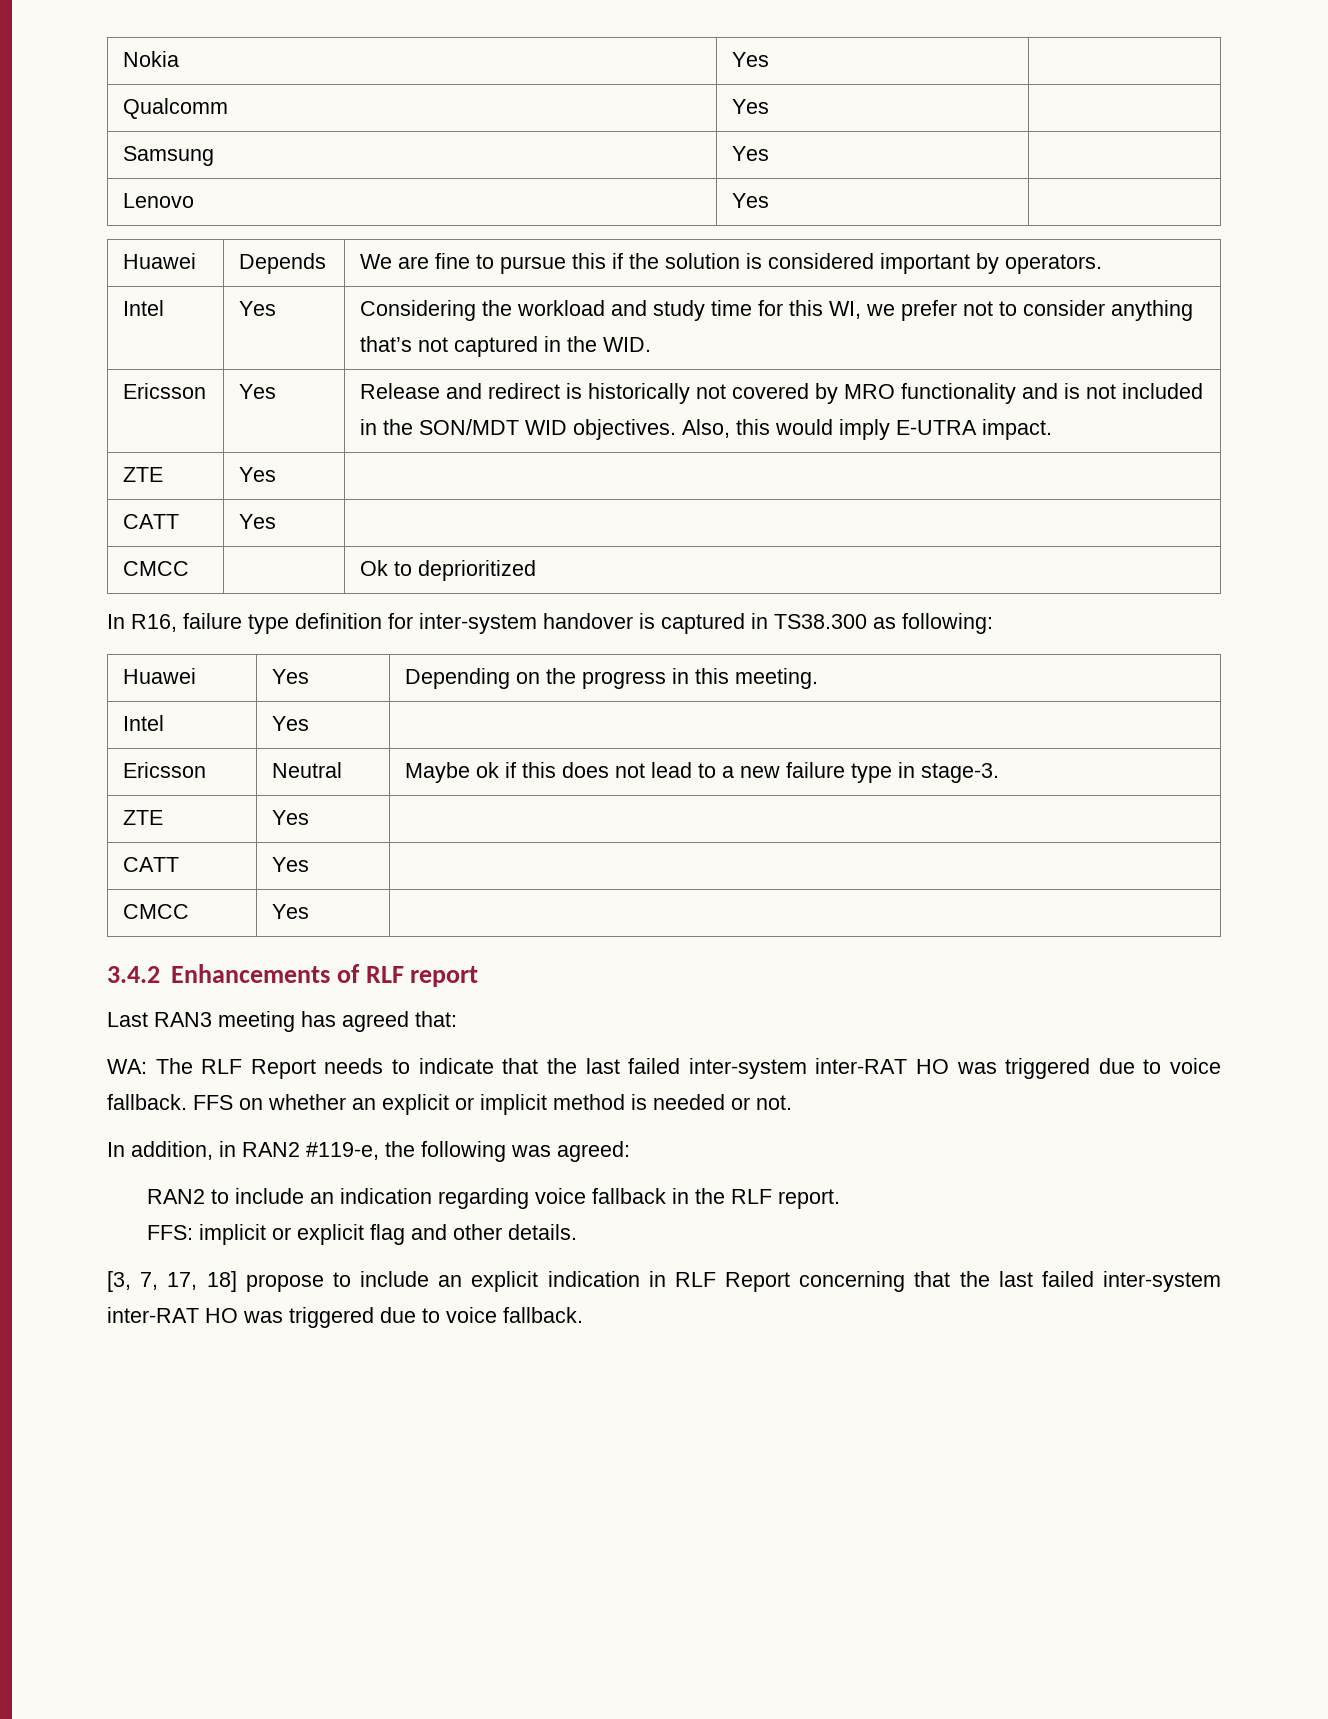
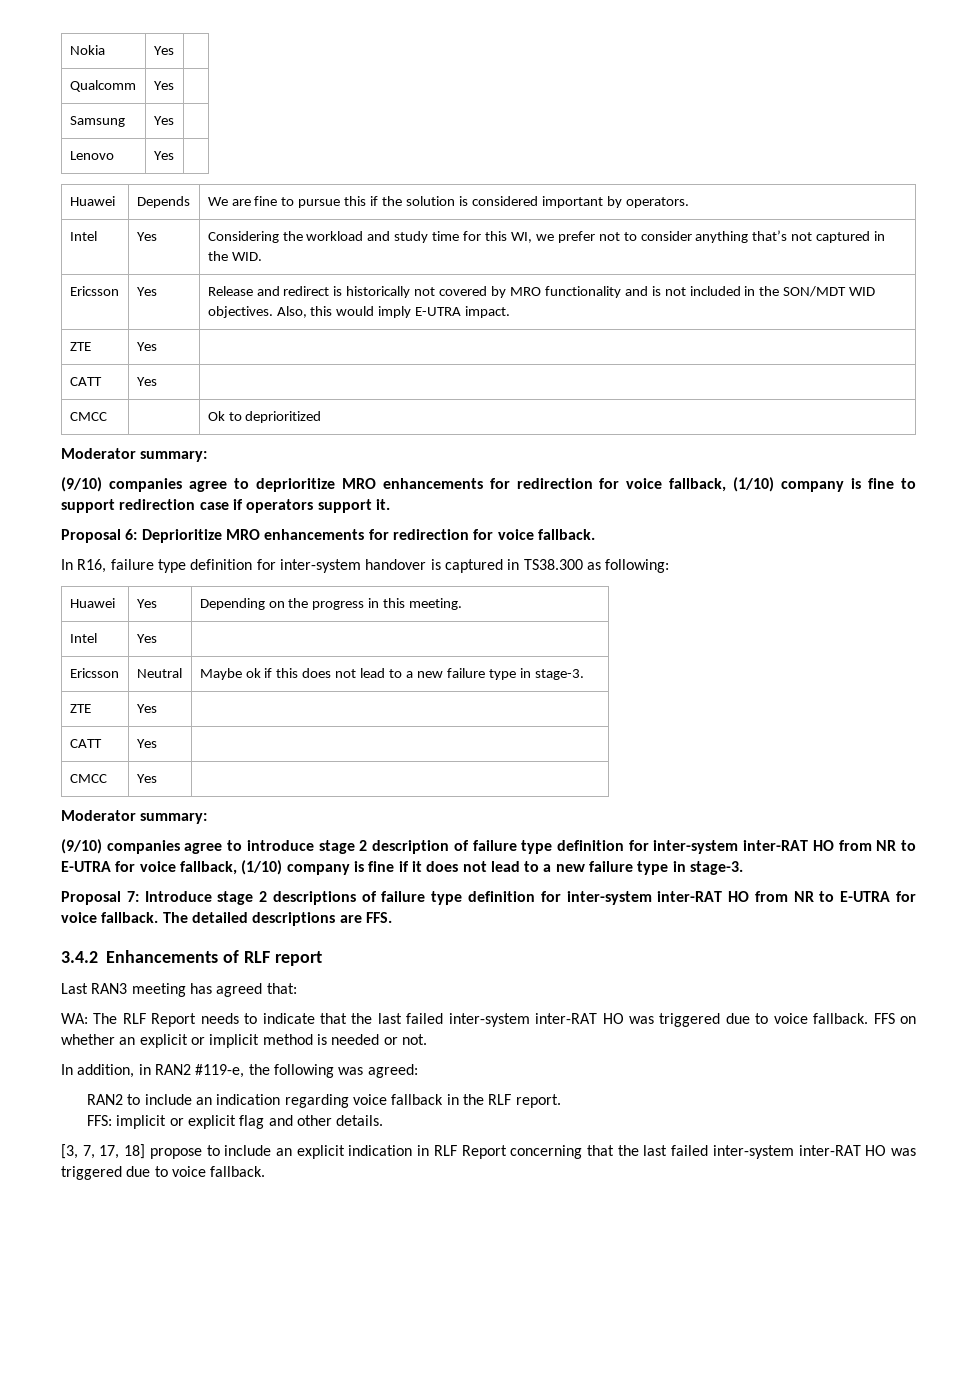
  CMCC | | Ok to deprioritized
+ Moderator summary:
+ (9/10) companies agree to deprioritize MRO enhancements for redirection for voice fallback, (1/10) company is fine to support redirection case if operators support it.
+ Proposal 6: Deprioritize MRO enhancements for redirection for voice fallback.
  CMCC | Yes |
+ Moderator summary:
+ (9/10) companies agree to introduce stage 2 description of failure type definition for inter-system inter-RAT HO from NR to E-UTRA for voice fallback, (1/10) company is fine if it does not lead to a new failure type in stage-3.
+ Proposal 7: Introduce stage 2 descriptions of failure type definition for inter-system inter-RAT HO from NR to E-UTRA for voice fallback. The detailed descriptions are FFS.

